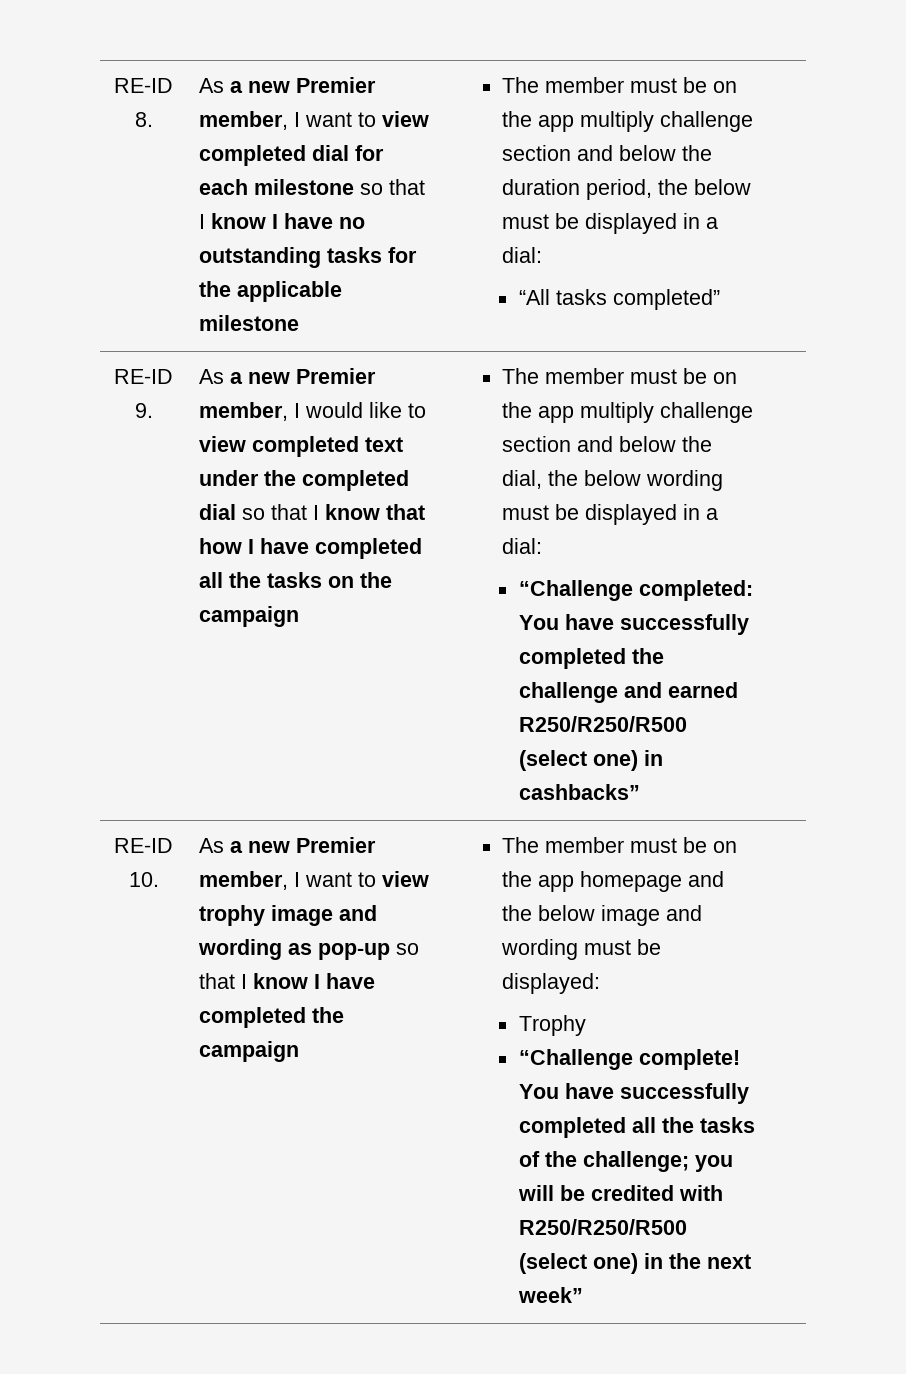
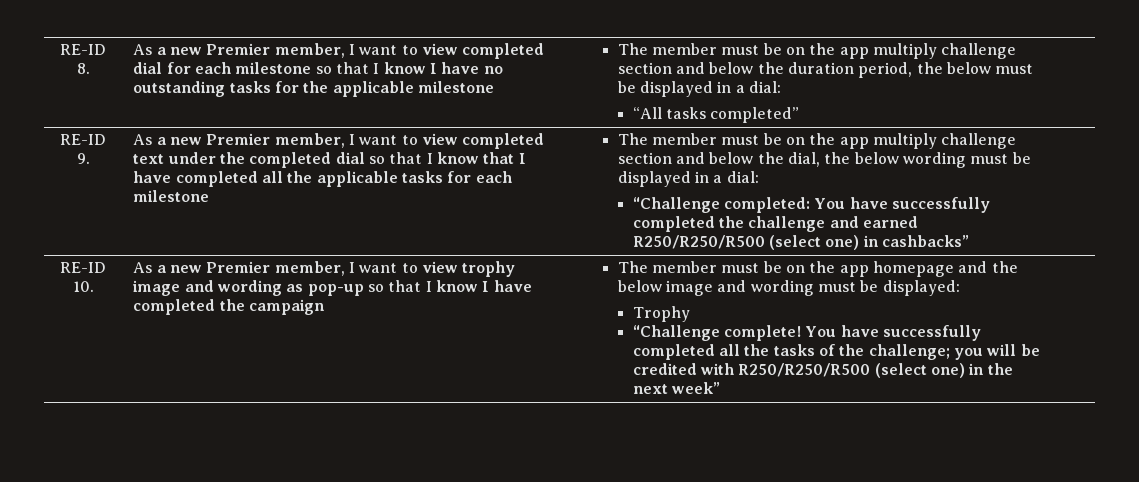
- As a new Premier member, I would like to view completed text under the completed dial so that I know that how I have completed all the tasks on the campaign
+ As a new Premier member, I want to view completed text under the completed dial so that I know that I have completed all the applicable tasks for each milestone

